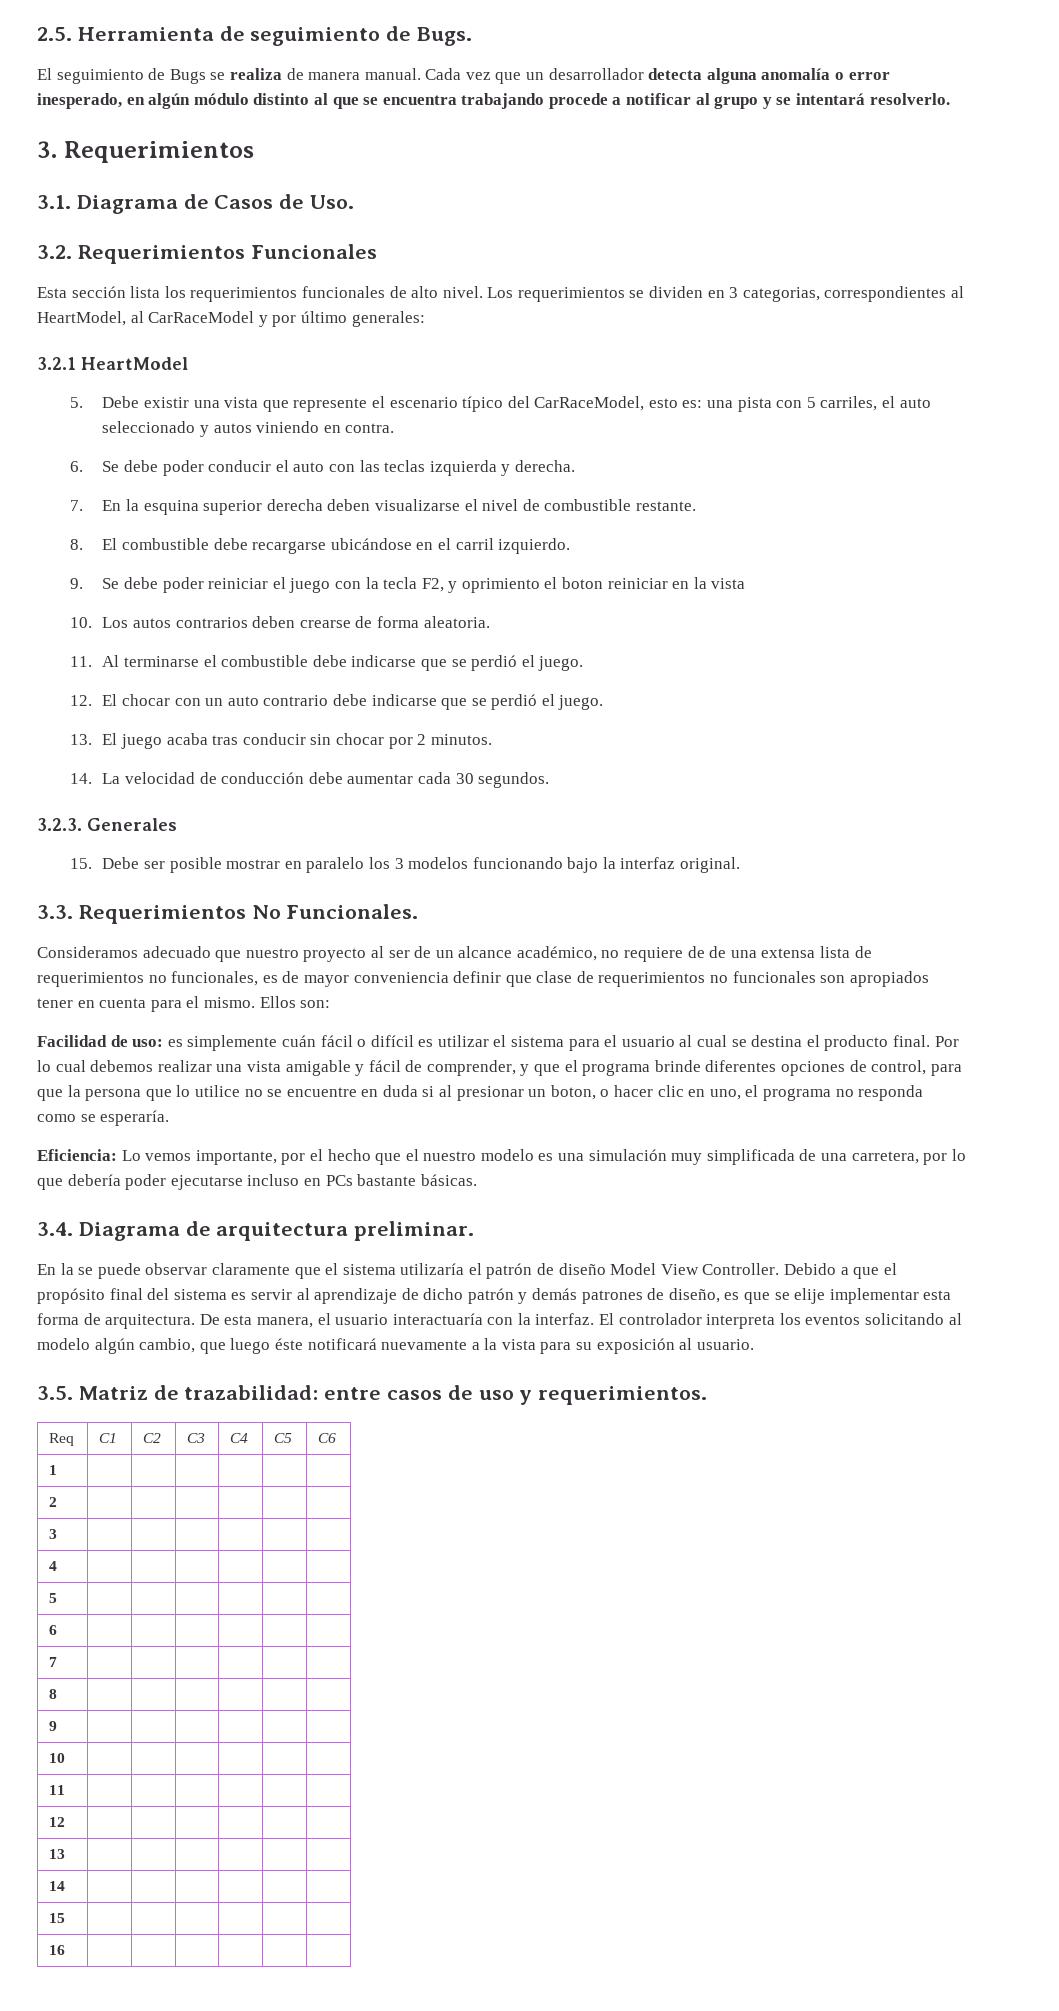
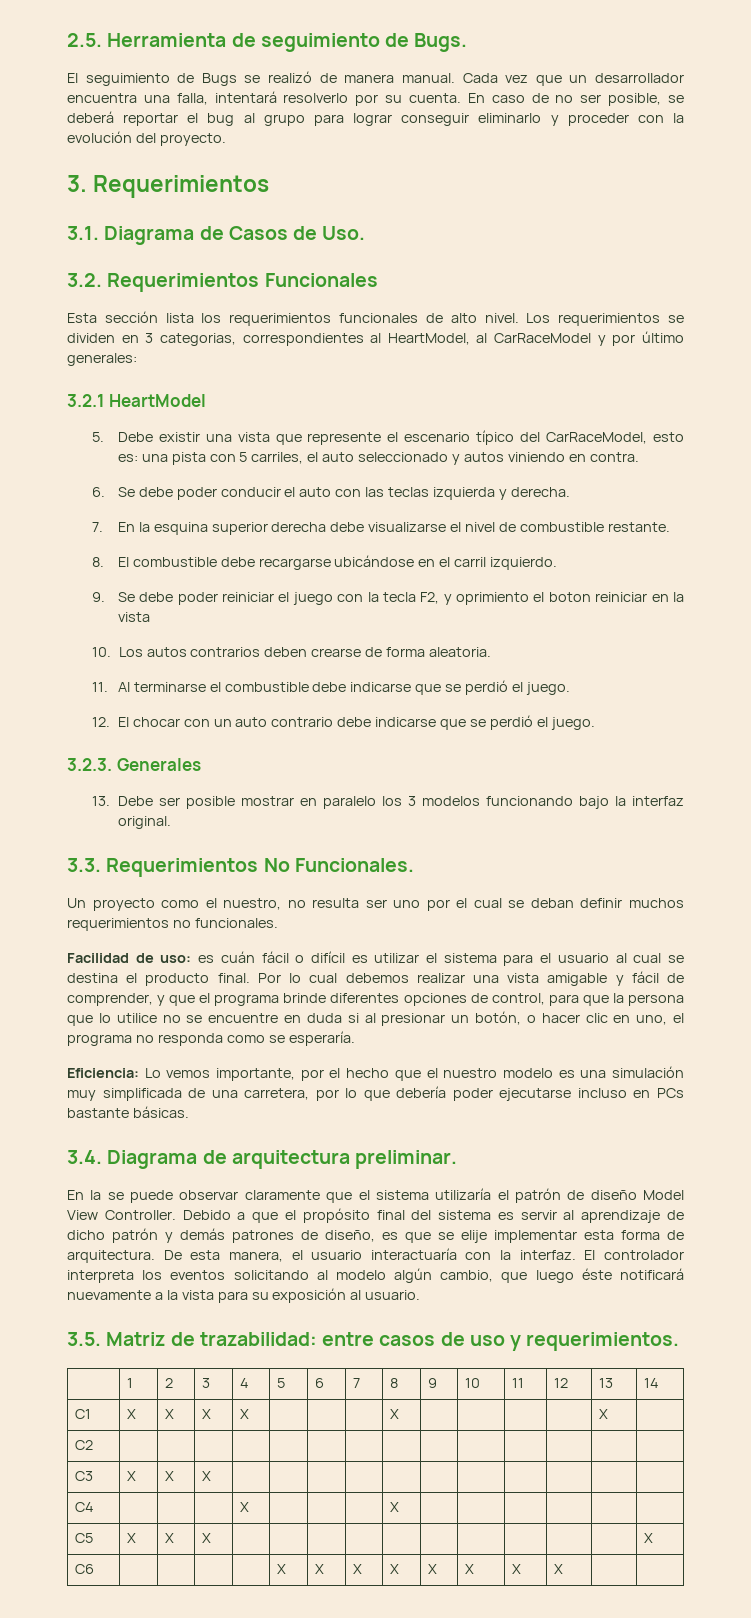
- El seguimiento de Bugs se realiza de manera manual.
+ El seguimiento de Bugs se realizó de manera manual.
- Cada vez que un desarrollador detecta alguna anomalía o error inesperado, en algún módulo distinto al que se encuentra trabajando procede a notificar al grupo y se intentará resolverlo.
+ Cada vez que un desarrollador encuentra una falla, intentará resolverlo por su cuenta. En caso de no ser posible, se deberá reportar el bug al grupo para lograr conseguir eliminarlo y proceder con la evolución del proyecto.
- 7. En la esquina superior derecha deben visualizarse el nivel de combustible restante.
+ 7. En la esquina superior derecha debe visualizarse el nivel de combustible restante.
- 13. El juego acaba tras conducir sin chocar por 2 minutos.
- 14. La velocidad de conducción debe aumentar cada 30 segundos.
- 15. Debe ser posible mostrar en paralelo los 3 modelos funcionando bajo la interfaz original.
+ 13. Debe ser posible mostrar en paralelo los 3 modelos funcionando bajo la interfaz original.
- Consideramos adecuado que nuestro proyecto al ser de un alcance académico, no requiere de de una extensa lista de requerimientos no funcionales, es de mayor conveniencia definir que clase de requerimientos no funcionales son apropiados tener en cuenta para el mismo. Ellos son:
+ Un proyecto como el nuestro, no resulta ser uno por el cual se deban definir muchos requerimientos no funcionales.
- Facilidad de uso: es simplemente cuán fácil o difícil es utilizar el sistema para el usuario al cual se destina el producto final.
+ Facilidad de uso: es cuán fácil o difícil es utilizar el sistema para el usuario al cual se destina el producto final.
- Por lo cual debemos realizar una vista amigable y fácil de comprender, y que el programa brinde diferentes opciones de control, para que la persona que lo utilice no se encuentre en duda si al presionar un boton, o hacer clic en uno, el programa no responda como se esperaría.
+ Por lo cual debemos realizar una vista amigable y fácil de comprender, y que el programa brinde diferentes opciones de control, para que la persona que lo utilice no se encuentre en duda si al presionar un botón, o hacer clic en uno, el programa no responda como se esperaría.
- Req | C1 | C2 | C3 | C4 | C5 | C6
- 1 | | | | | |
- 2 | | | | | |
- 3 | | | | | |
- 4 | | | | | |
- 5 | | | | | |
- 6 | | | | | |
- 7 | | | | | |
- 8 | | | | | |
- 9 | | | | | |
- 10 | | | | | |
- 11 | | | | | |
- 12 | | | | | |
- 13 | | | | | |
- 14 | | | | | |
- 15 | | | | | |
- 16 | | | | | |
+ | 1 | 2 | 3 | 4 | 5 | 6 | 7 | 8 | 9 | 10 | 11 | 12 | 13 | 14
+ C1 | X | X | X | X | | | | X | | | | | X |
+ C2 | | | | | | | | | | | | | |
+ C3 | X | X | X | | | | | | | | | | |
+ C4 | | | | X | | | | X | | | | | |
+ C5 | X | X | X | | | | | | | | | | | X
+ C6 | | | | | X | X | X | X | X | X | X | X | |

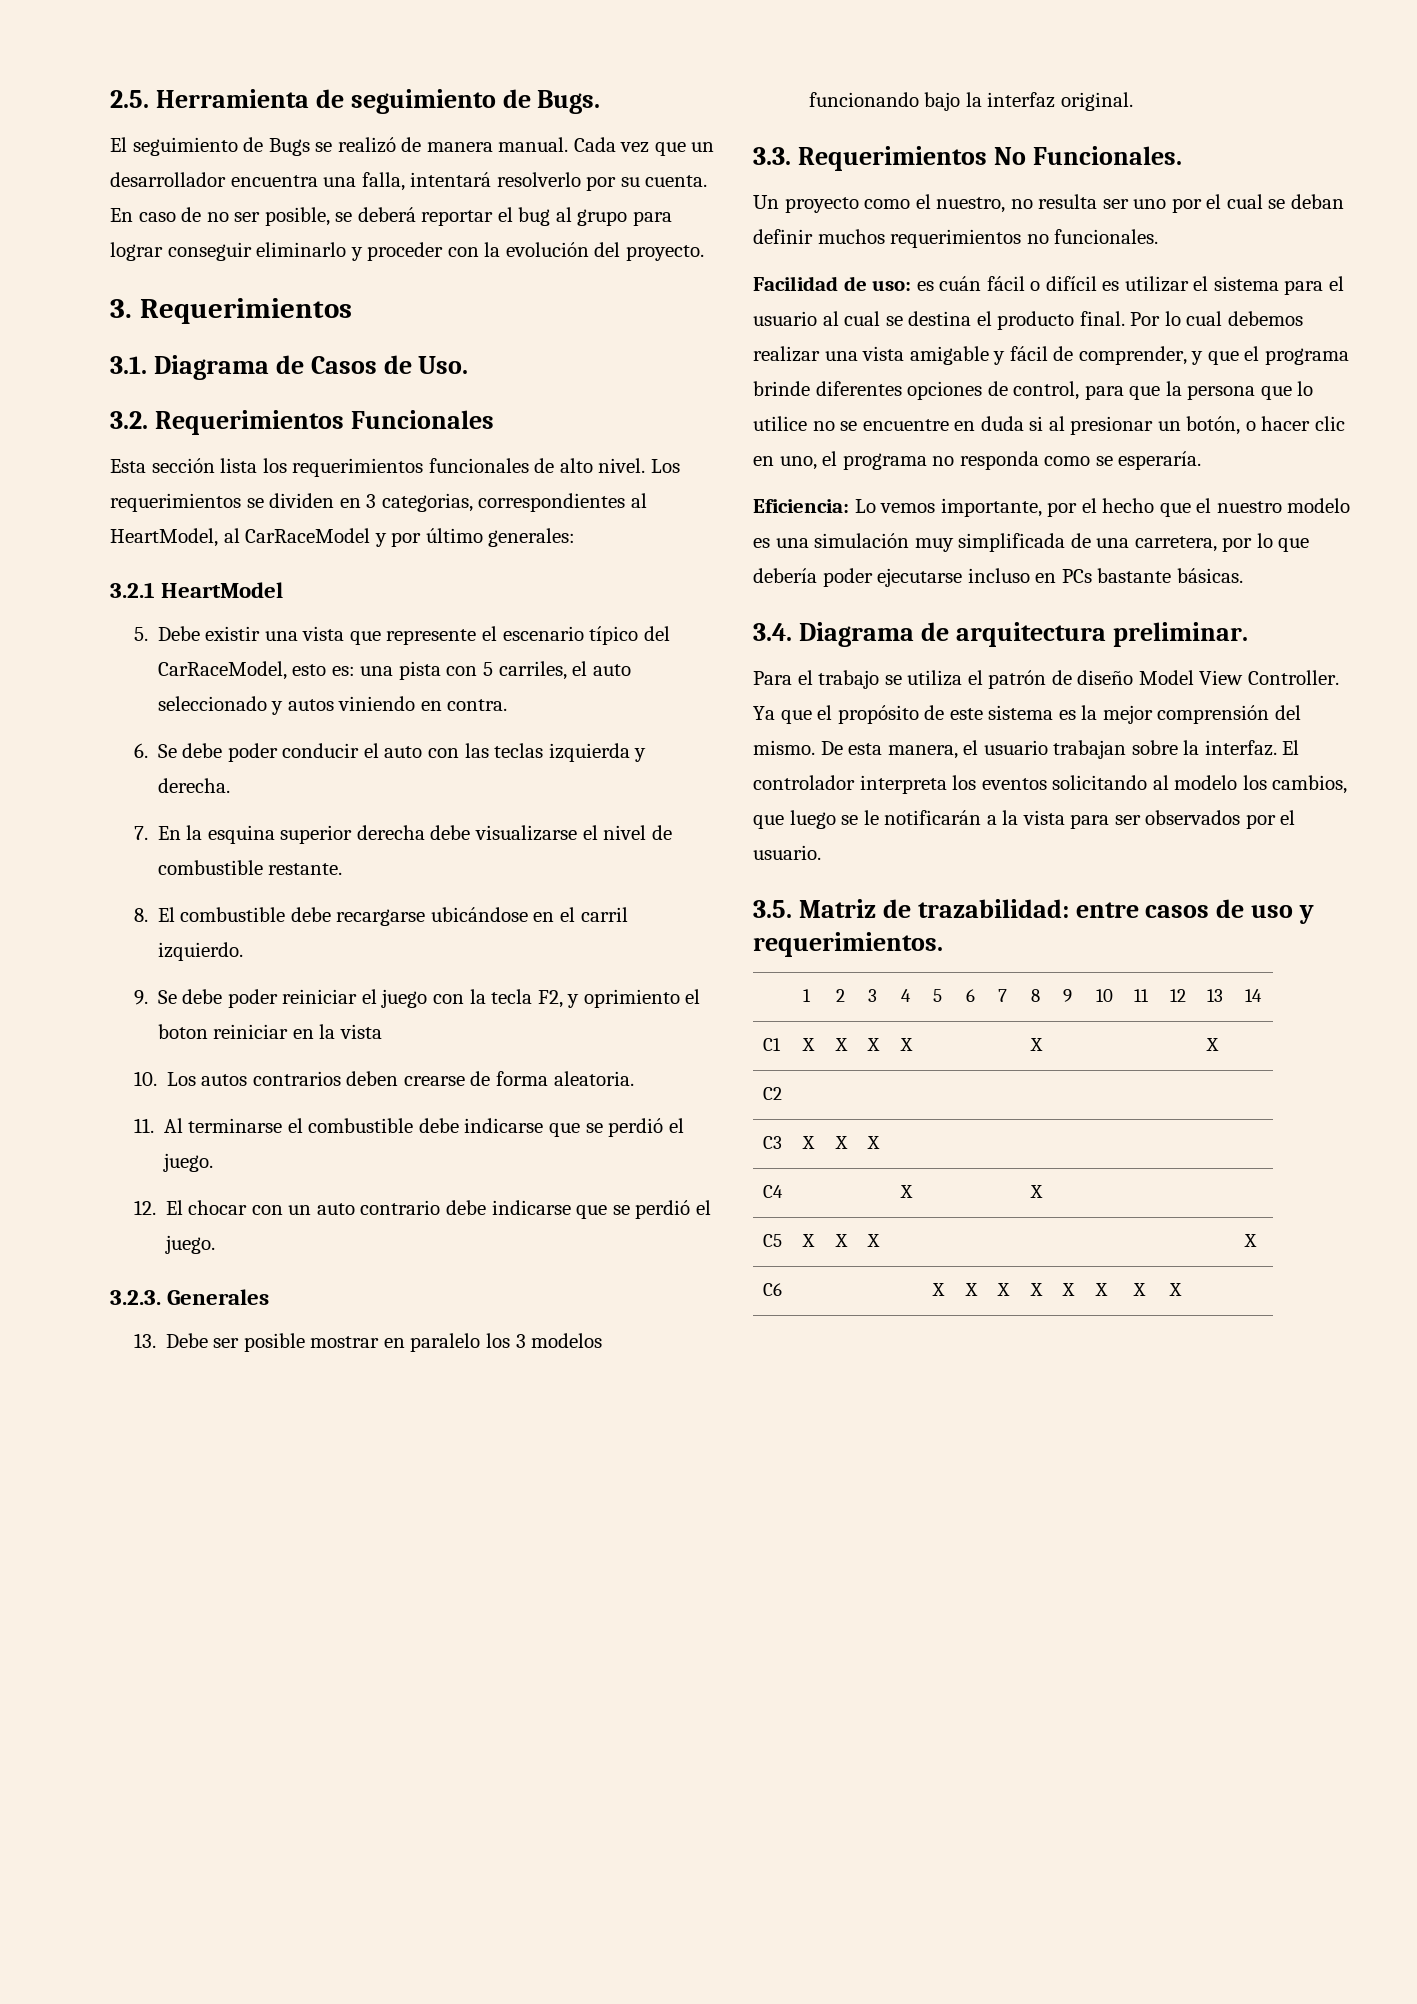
- En la se puede observar claramente que el sistema utilizaría el patrón de diseño Model View Controller.
+ Para el trabajo se utiliza el patrón de diseño Model View Controller.
- Debido a que el propósito final del sistema es servir al aprendizaje de dicho patrón y demás patrones de diseño, es que se elije implementar esta forma de arquitectura.
+ Ya que el propósito de este sistema es la mejor comprensión del mismo.
- De esta manera, el usuario interactuaría con la interfaz.
+ De esta manera, el usuario trabajan sobre la interfaz.
- El controlador interpreta los eventos solicitando al modelo algún cambio, que luego éste notificará nuevamente a la vista para su exposición al usuario.
+ El controlador interpreta los eventos solicitando al modelo los cambios, que luego se le notificarán a la vista para ser observados por el usuario.

